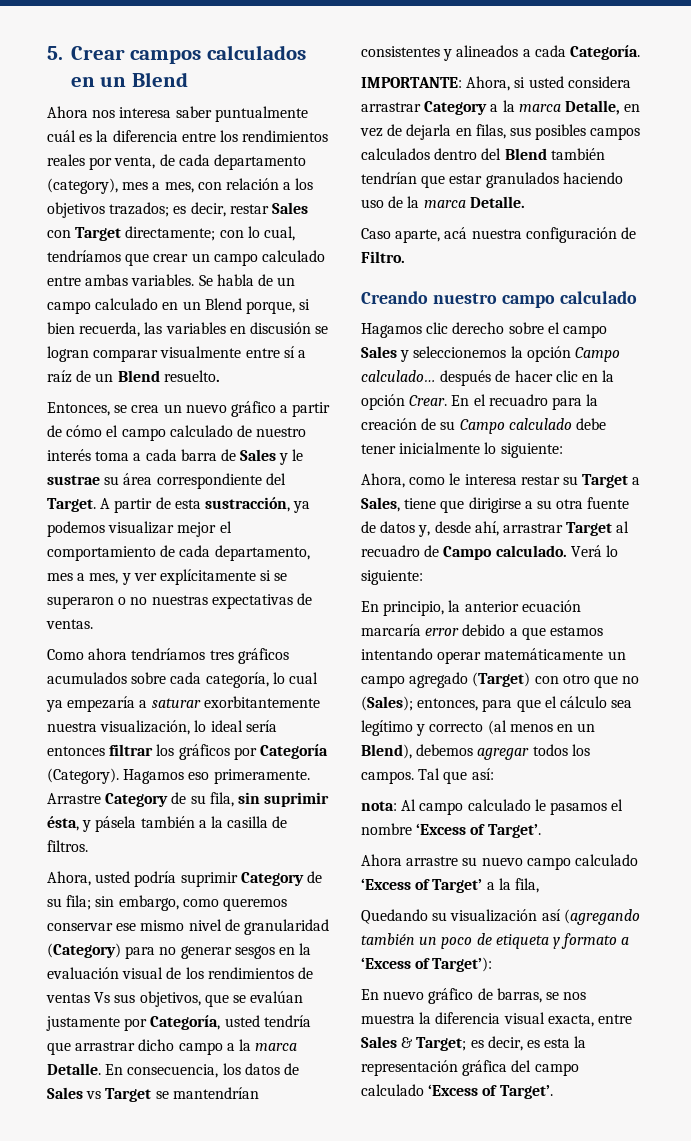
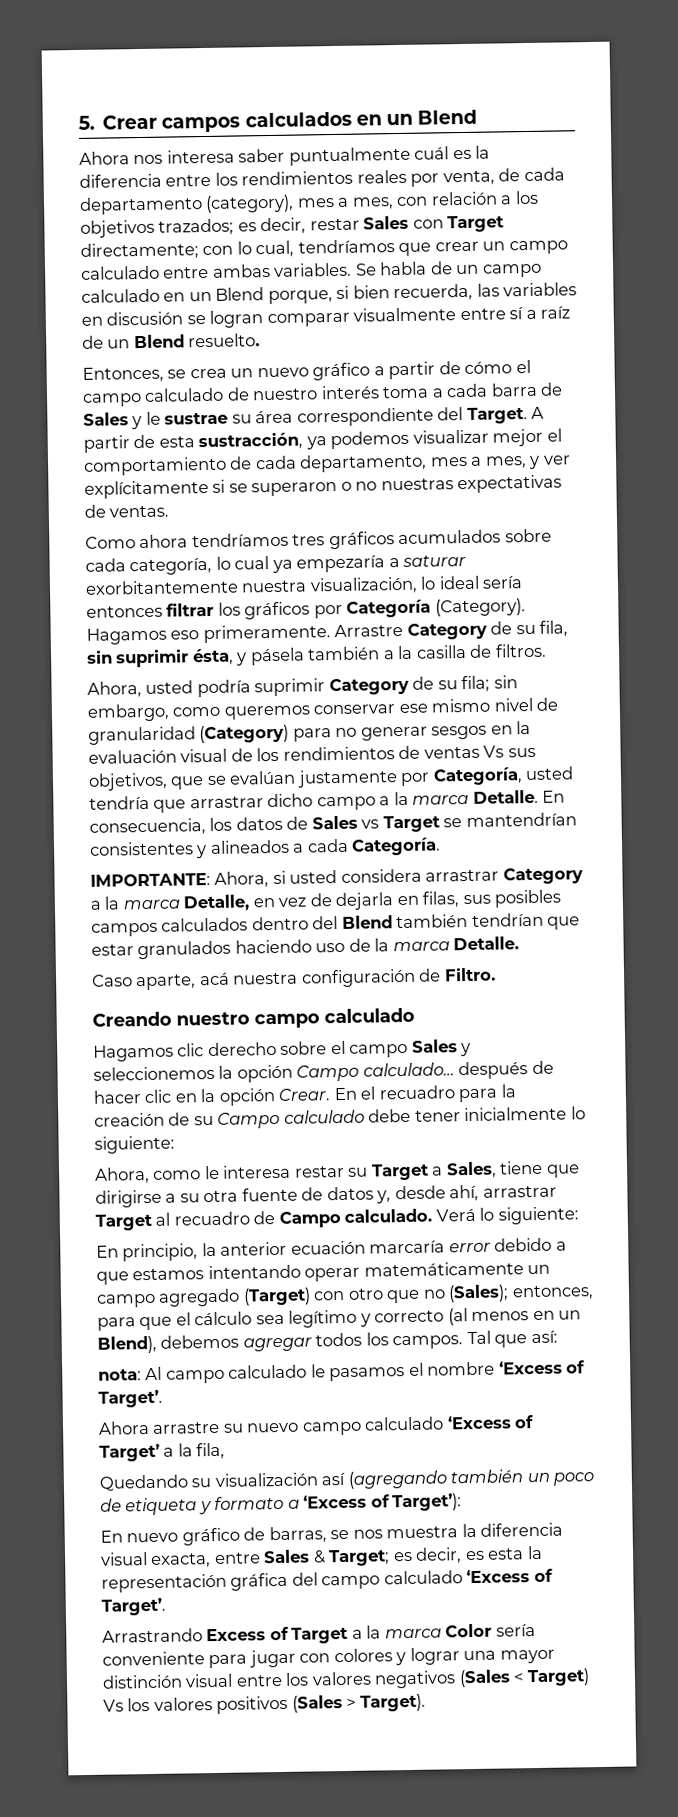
+ Arrastrando Excess of Target a la marca Color sería conveniente para jugar con colores y lograr una mayor distinción visual entre los valores negativos (Sales < Target) Vs los valores positivos (Sales > Target).

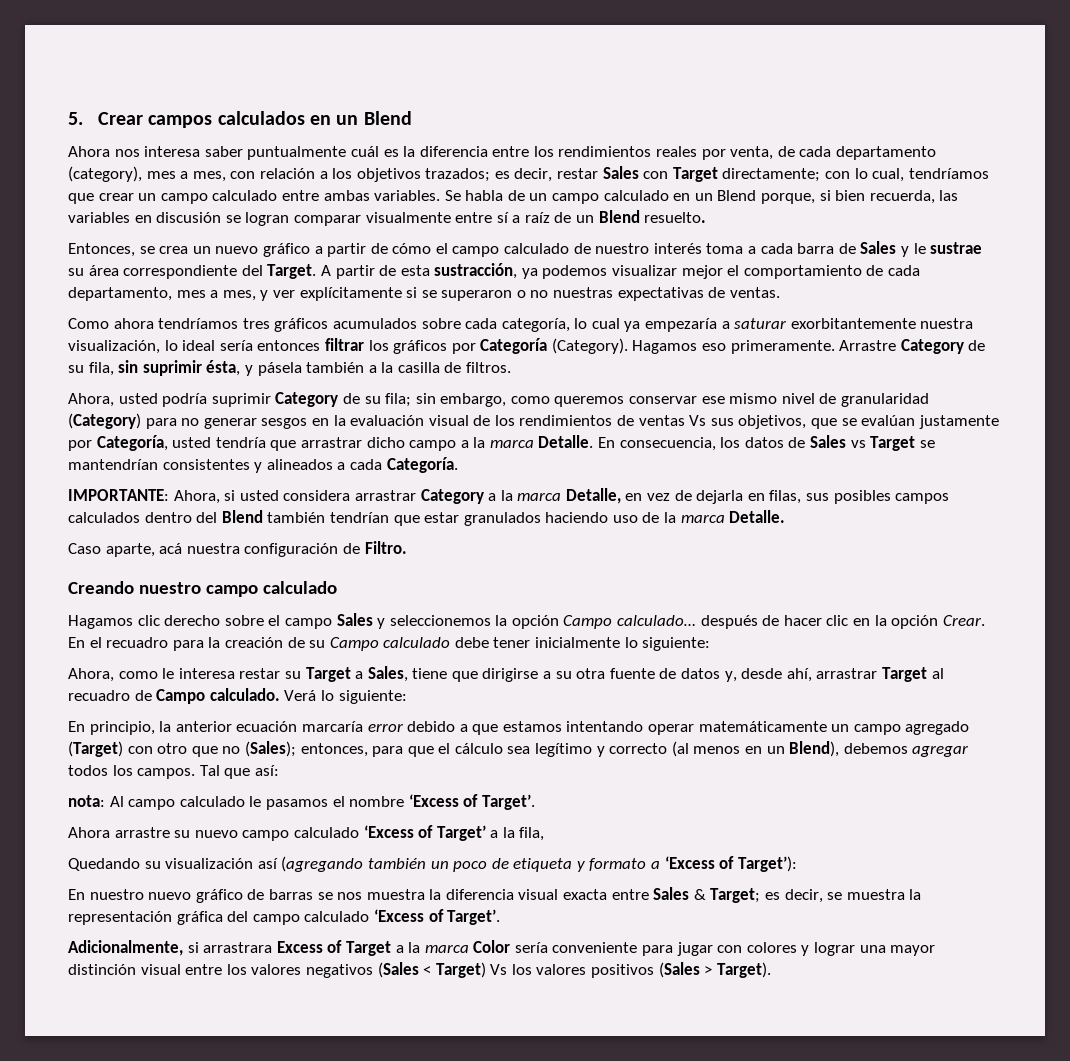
- En nuevo gráfico de barras, se nos muestra la diferencia visual exacta, entre Sales & Target; es decir, es esta la representación gráfica del campo calculado ‘Excess of Target’.
+ En nuestro nuevo gráfico de barras se nos muestra la diferencia visual exacta entre Sales & Target; es decir, se muestra la representación gráfica del campo calculado ‘Excess of Target’.
- Arrastrando Excess of Target a la marca Color sería conveniente para jugar con colores y lograr una mayor distinción visual entre los valores negativos (Sales < Target) Vs los valores positivos (Sales > Target).
+ Adicionalmente, si arrastrara Excess of Target a la marca Color sería conveniente para jugar con colores y lograr una mayor distinción visual entre los valores negativos (Sales < Target) Vs los valores positivos (Sales > Target).

